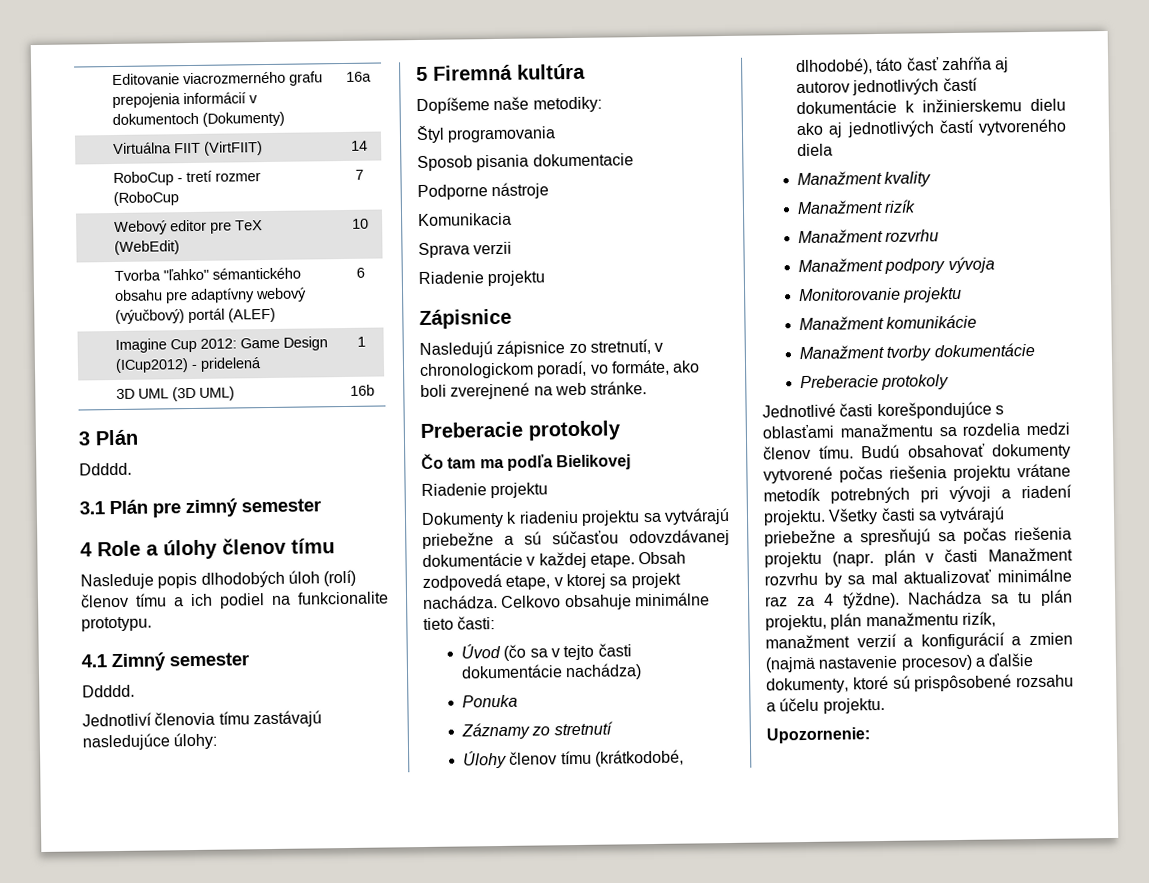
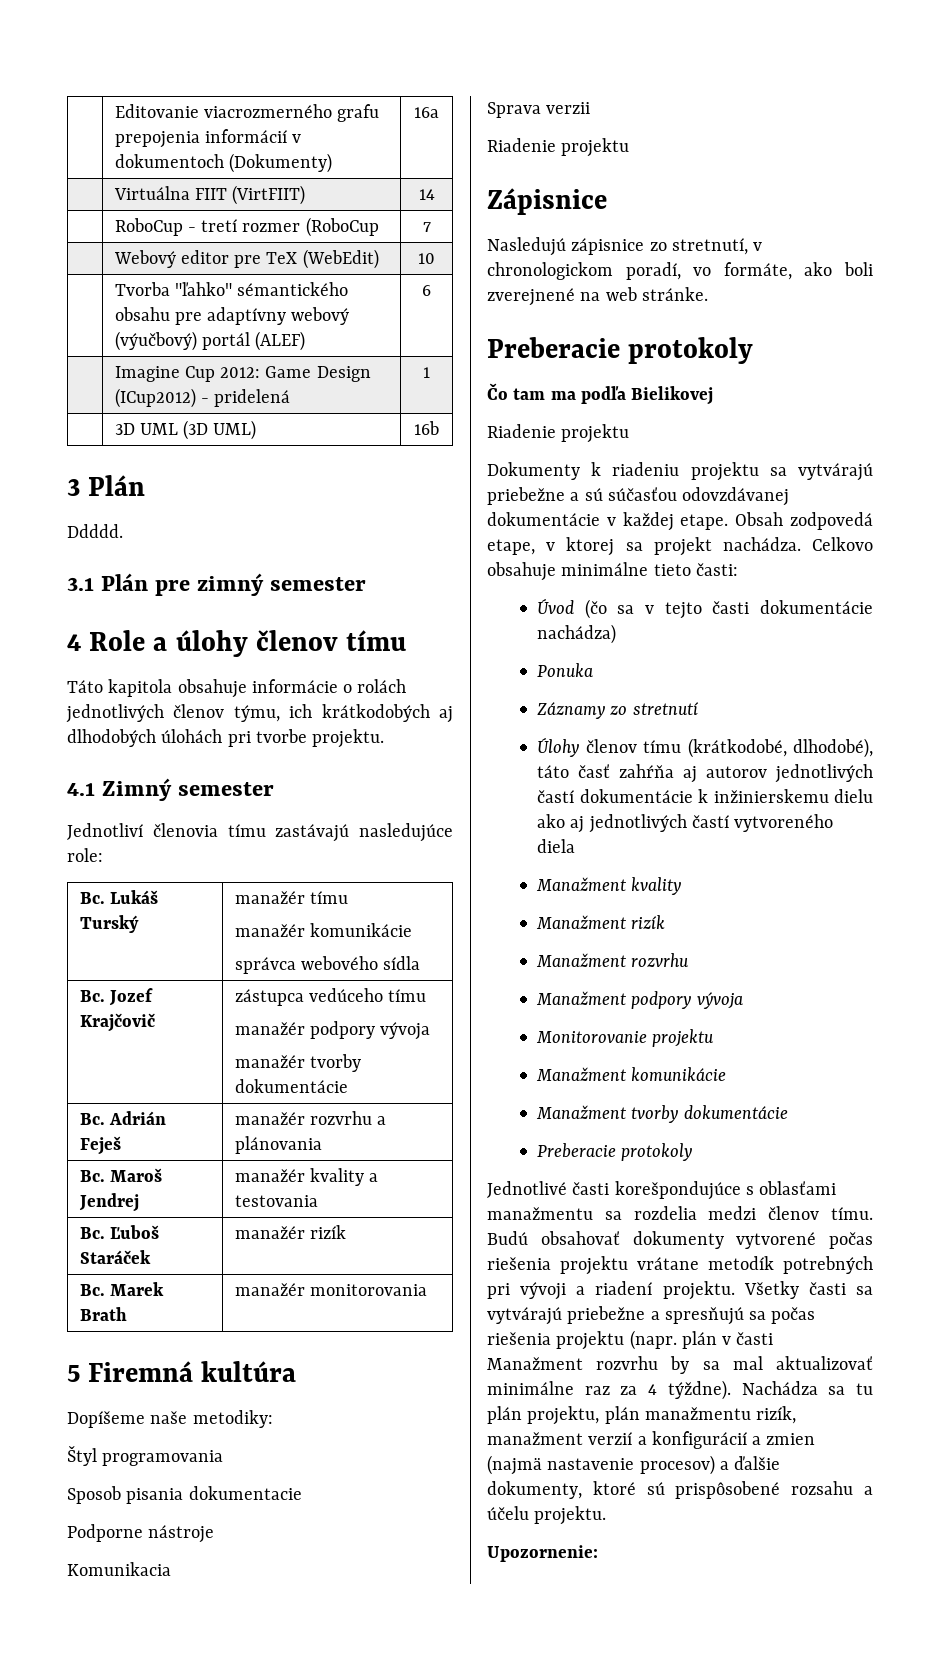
- Nasleduje popis dlhodobých úloh (rolí) členov tímu a ich podiel na funkcionalite prototypu.
+ Táto kapitola obsahuje informácie o rolách jednotlivých členov týmu, ich krátkodobých aj dlhodobých úlohách pri tvorbe projektu.
  4.1 Zimný semester
- Ddddd.
- Jednotliví členovia tímu zastávajú nasledujúce úlohy:
+ Jednotliví členovia tímu zastávajú nasledujúce role:
+ Bc. Lukáš Turský | manažér tímu
+ manažér komunikácie
+ správca webového sídla
+ Bc. Jozef Krajčovič | zástupca vedúceho tímu
+ manažér podpory vývoja
+ manažér tvorby dokumentácie
+ Bc. Adrián Feješ | manažér rozvrhu a plánovania
+ Bc. Maroš Jendrej | manažér kvality a testovania
+ Bc. Ľuboš Staráček | manažér rizík
+ Bc. Marek Brath | manažér monitorovania

